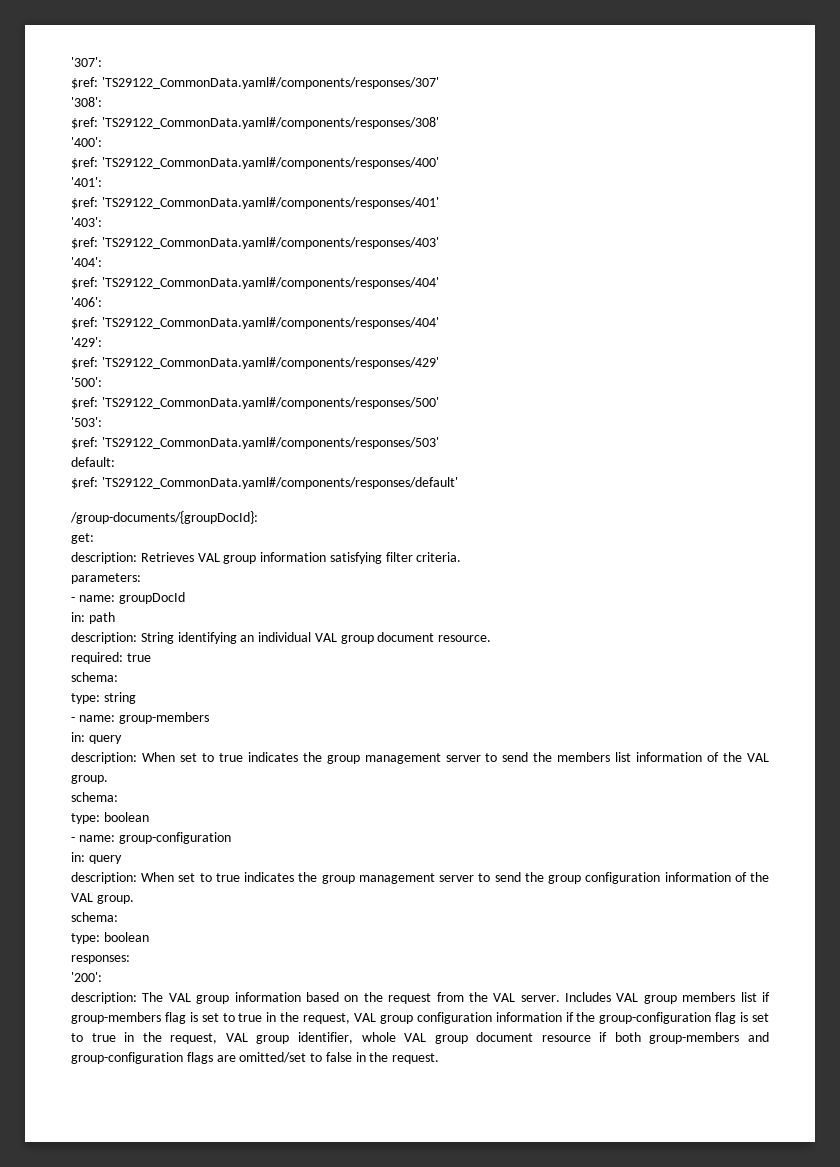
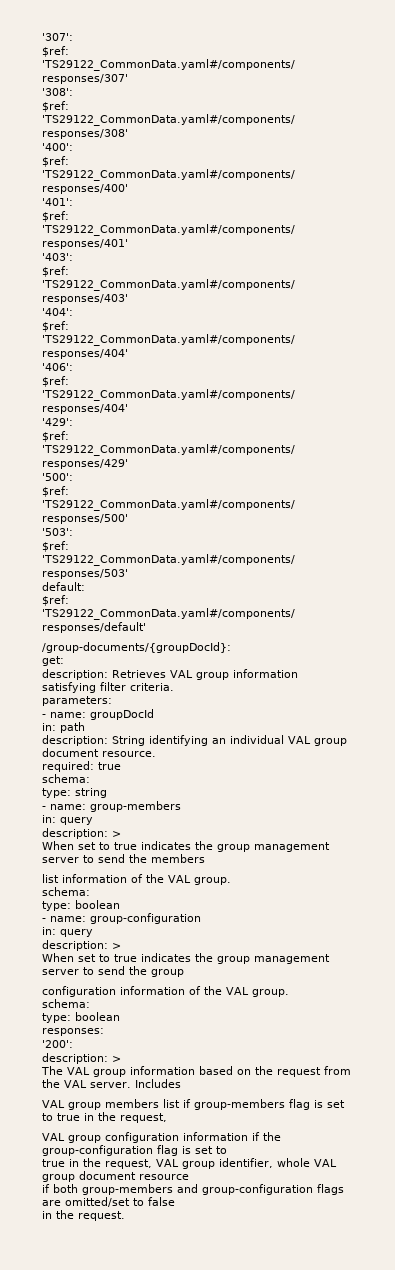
  - name: group-members
  in: query
- description: When set to true indicates the group management server to send the members list information of the VAL group.
+ description: >
+ When set to true indicates the group management server to send the members
+ list information of the VAL group.
  - name: group-configuration
  in: query
- description: When set to true indicates the group management server to send the group configuration information of the VAL group.
+ description: >
+ When set to true indicates the group management server to send the group
+ configuration information of the VAL group.
  '200':
- description: The VAL group information based on the request from the VAL server.
+ description: >
+ The VAL group information based on the request from the VAL server.
- Includes VAL group members list if group-members flag is set to true in the request, VAL group configuration information if the group-configuration flag is set to true in the request, VAL group identifier, whole VAL group document resource if both group-members and group-configuration flags are omitted/set to false in the request.
+ Includes
+ VAL group members list if group-members flag is set to true in the request,
+ VAL group configuration information if the group-configuration flag is set to
+ true in the request, VAL group identifier, whole VAL group document resource
+ if both group-members and group-configuration flags are omitted/set to false
+ in the request.

